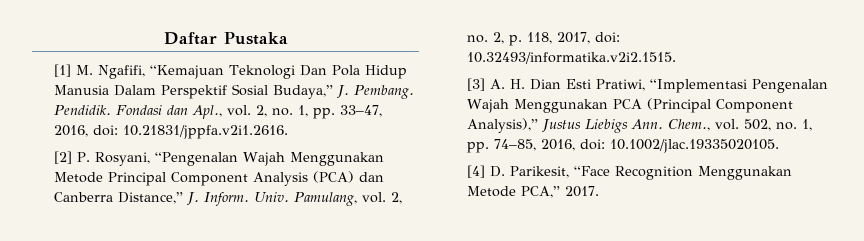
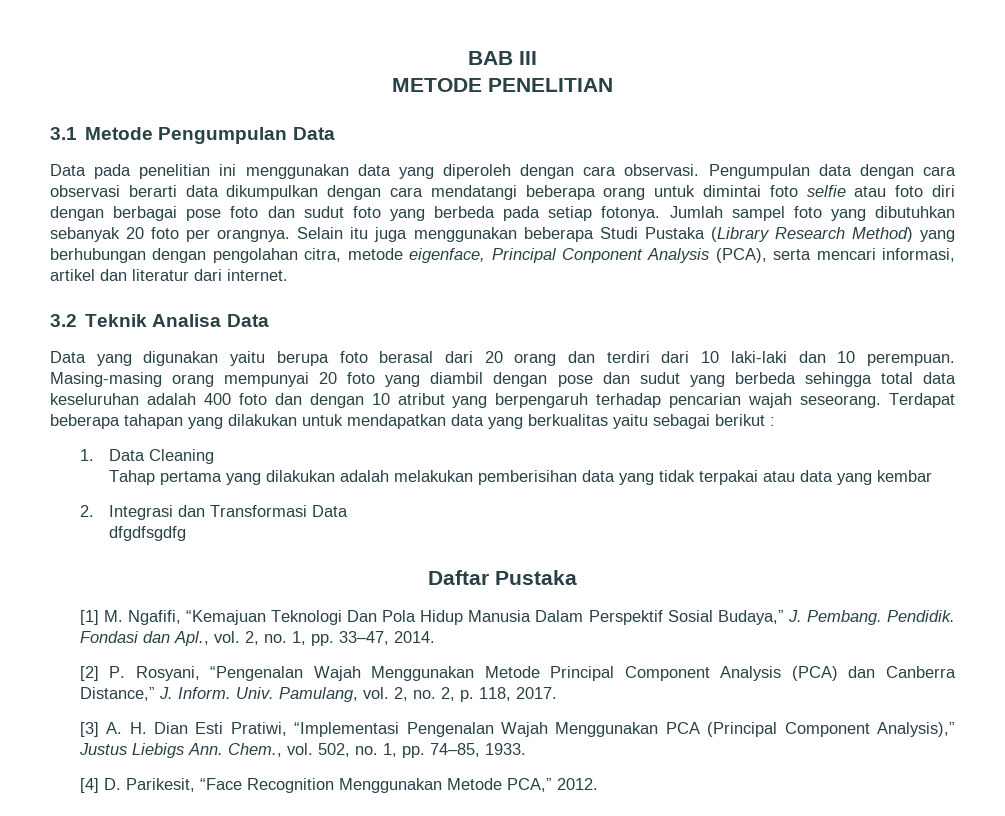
+ BAB III
+ METODE PENELITIAN
+ 3.1 Metode Pengumpulan Data
+ Data pada penelitian ini menggunakan data yang diperoleh dengan cara observasi. Pengumpulan data dengan cara observasi berarti data dikumpulkan dengan cara mendatangi beberapa orang untuk dimintai foto selfie atau foto diri dengan berbagai pose foto dan sudut foto yang berbeda pada setiap fotonya. Jumlah sampel foto yang dibutuhkan sebanyak 20 foto per orangnya. Selain itu juga menggunakan beberapa Studi Pustaka (Library Research Method) yang berhubungan dengan pengolahan citra, metode eigenface, Principal Conponent Analysis (PCA), serta mencari informasi, artikel dan literatur dari internet.
+ 3.2 Teknik Analisa Data
+ Data yang digunakan yaitu berupa foto berasal dari 20 orang dan terdiri dari 10 laki-laki dan 10 perempuan. Masing-masing orang mempunyai 20 foto yang diambil dengan pose dan sudut yang berbeda sehingga total data keseluruhan adalah 400 foto dan dengan 10 atribut yang berpengaruh terhadap pencarian wajah seseorang. Terdapat beberapa tahapan yang dilakukan untuk mendapatkan data yang berkualitas yaitu sebagai berikut :
+ 1. Data Cleaning
+ Tahap pertama yang dilakukan adalah melakukan pemberisihan data yang tidak terpakai atau data yang kembar
+ 2. Integrasi dan Transformasi Data
+ dfgdfsgdfg
- Fondasi dan Apl., vol. 2, no. 1, pp. 33–47, 2016, doi: 10.21831/jppfa.v2i1.2616.
+ Fondasi dan Apl., vol. 2, no. 1, pp. 33–47, 2014.
- Pamulang, vol. 2, no. 2, p. 118, 2017, doi: 10.32493/informatika.v2i2.1515.
+ Pamulang, vol. 2, no. 2, p. 118, 2017.
- [3] A. H. Dian Esti Pratiwi, “Implementasi Pengenalan Wajah Menggunakan PCA (Principal Component Analysis),” Justus Liebigs Ann. Chem., vol. 502, no. 1, pp. 74–85, 2016, doi: 10.1002/jlac.19335020105.
+ [3] A. H. Dian Esti Pratiwi, “Implementasi Pengenalan Wajah Menggunakan PCA (Principal Component Analysis),” Justus Liebigs Ann. Chem., vol. 502, no. 1, pp. 74–85, 1933.
- [4] D. Parikesit, “Face Recognition Menggunakan Metode PCA,” 2017.
+ [4] D. Parikesit, “Face Recognition Menggunakan Metode PCA,” 2012.

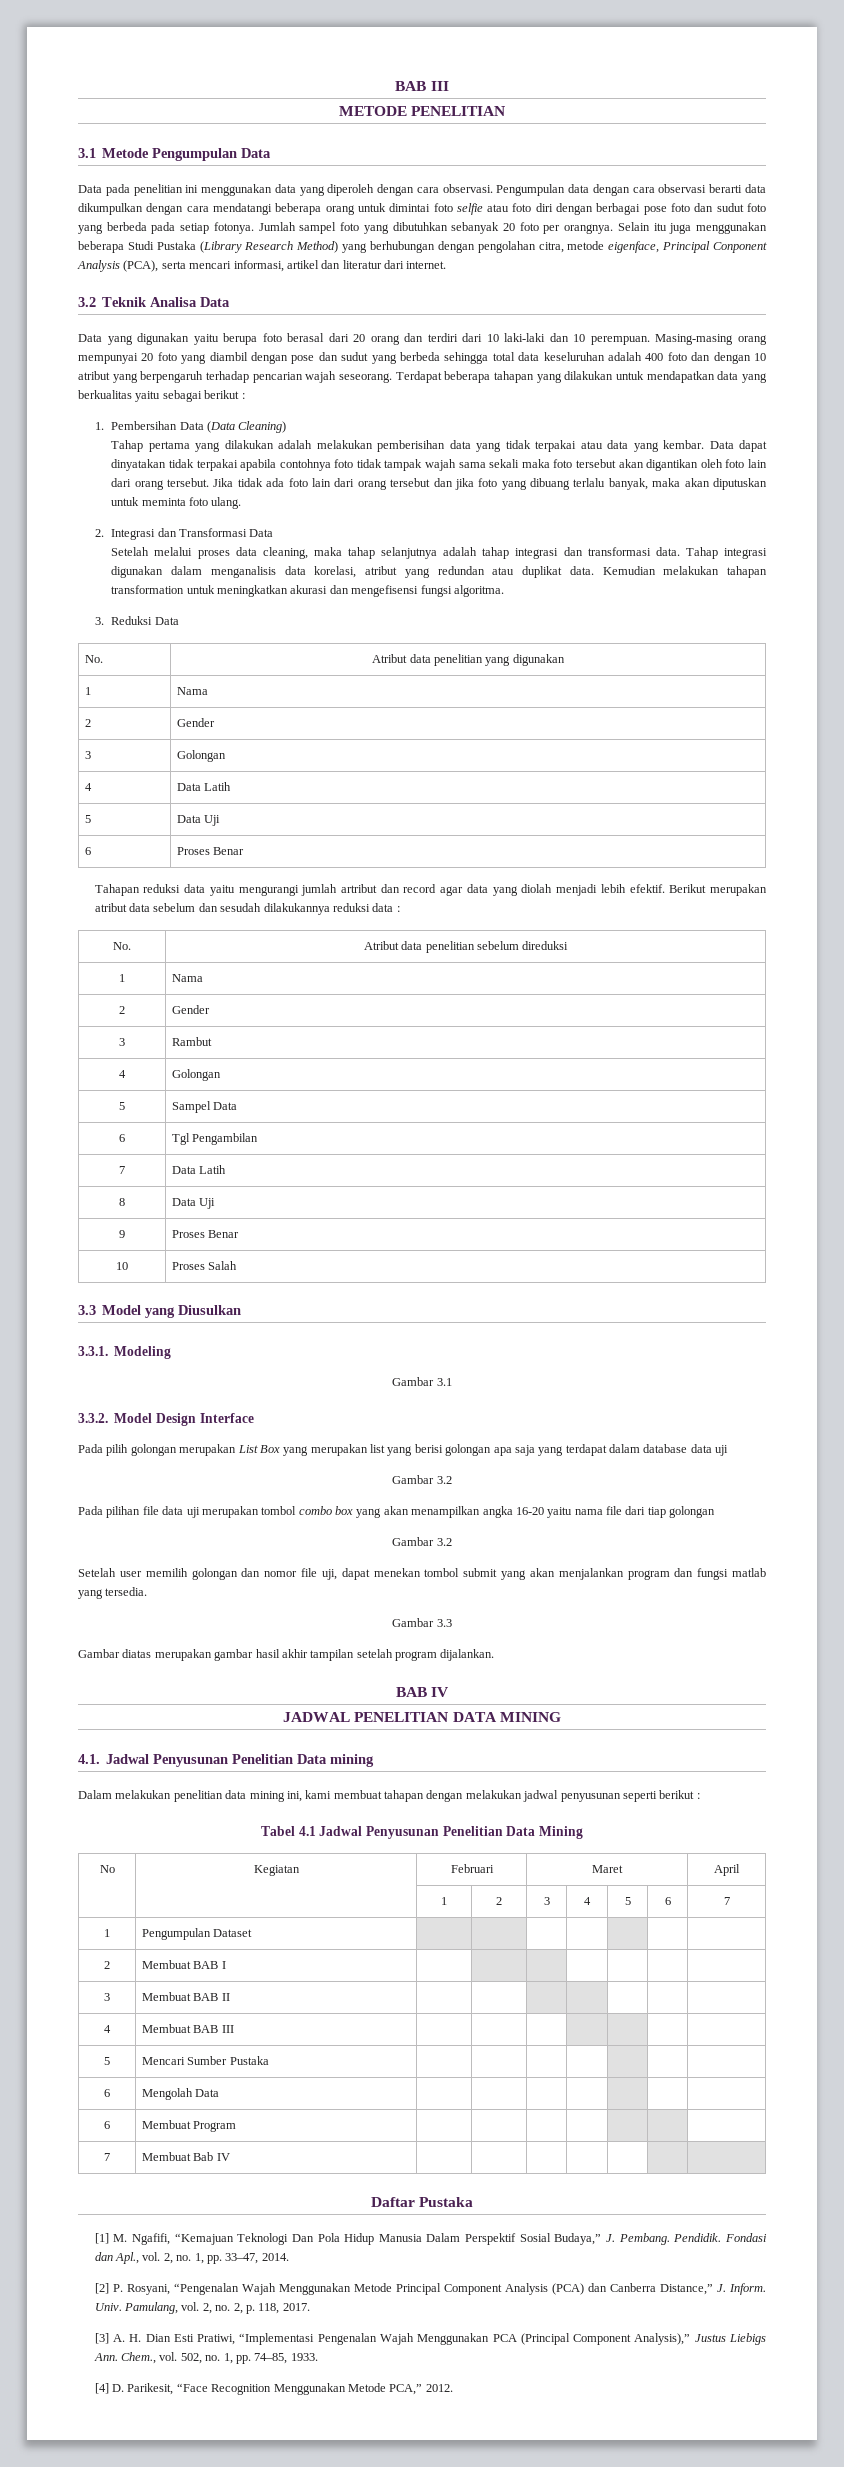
- 1. Data Cleaning
+ 1. Pembersihan Data (Data Cleaning)
- Tahap pertama yang dilakukan adalah melakukan pemberisihan data yang tidak terpakai atau data yang kembar
+ Tahap pertama yang dilakukan adalah melakukan pemberisihan data yang tidak terpakai atau data yang kembar. Data dapat dinyatakan tidak terpakai apabila contohnya foto tidak tampak wajah sama sekali maka foto tersebut akan digantikan oleh foto lain dari orang tersebut. Jika tidak ada foto lain dari orang tersebut dan jika foto yang dibuang terlalu banyak, maka akan diputuskan untuk meminta foto ulang.
- dfgdfsgdfg
+ Setelah melalui proses data cleaning, maka tahap selanjutnya adalah tahap integrasi dan transformasi data. Tahap integrasi digunakan dalam menganalisis data korelasi, atribut yang redundan atau duplikat data. Kemudian melakukan tahapan transformation untuk meningkatkan akurasi dan mengefisensi fungsi algoritma.
+ 3. Reduksi Data
+ No. | Atribut data penelitian yang digunakan
+ 1 | Nama
+ 2 | Gender
+ 3 | Golongan
+ 4 | Data Latih
+ 5 | Data Uji
+ 6 | Proses Benar
+ Tahapan reduksi data yaitu mengurangi jumlah artribut dan record agar data yang diolah menjadi lebih efektif. Berikut merupakan atribut data sebelum dan sesudah dilakukannya reduksi data :
+ No. | Atribut data penelitian sebelum direduksi
+ 1 | Nama
+ 2 | Gender
+ 3 | Rambut
+ 4 | Golongan
+ 5 | Sampel Data
+ 6 | Tgl Pengambilan
+ 7 | Data Latih
+ 8 | Data Uji
+ 9 | Proses Benar
+ 10 | Proses Salah
+ 3.3 Model yang Diusulkan
+ 3.3.1. Modeling
+ Gambar 3.1
+ 3.3.2. Model Design Interface
+ Pada pilih golongan merupakan List Box yang merupakan list yang berisi golongan apa saja yang terdapat dalam database data uji
+ Gambar 3.2
+ Pada pilihan file data uji merupakan tombol combo box yang akan menampilkan angka 16-20 yaitu nama file dari tiap golongan
+ Gambar 3.2
+ Setelah user memilih golongan dan nomor file uji, dapat menekan tombol submit yang akan menjalankan program dan fungsi matlab yang tersedia.
+ Gambar 3.3
+ Gambar diatas merupakan gambar hasil akhir tampilan setelah program dijalankan.
+ BAB IV
+ JADWAL PENELITIAN DATA MINING
+ 4.1. Jadwal Penyusunan Penelitian Data mining
+ Dalam melakukan penelitian data mining ini, kami membuat tahapan dengan melakukan jadwal penyusunan seperti berikut :
+ Tabel 4.1 Jadwal Penyusunan Penelitian Data Mining
+ No | Kegiatan | Februari | Maret | April
+ | | 1 | 2 | 3 | 4 | 5 | 6 | 7
+ 1 | Pengumpulan Dataset | | | | | | |
+ 2 | Membuat BAB I | | | | | | |
+ 3 | Membuat BAB II | | | | | | |
+ 4 | Membuat BAB III | | | | | | |
+ 5 | Mencari Sumber Pustaka | | | | | | |
+ 6 | Mengolah Data | | | | | | |
+ 6 | Membuat Program | | | | | | |
+ 7 | Membuat Bab IV | | | | | | |

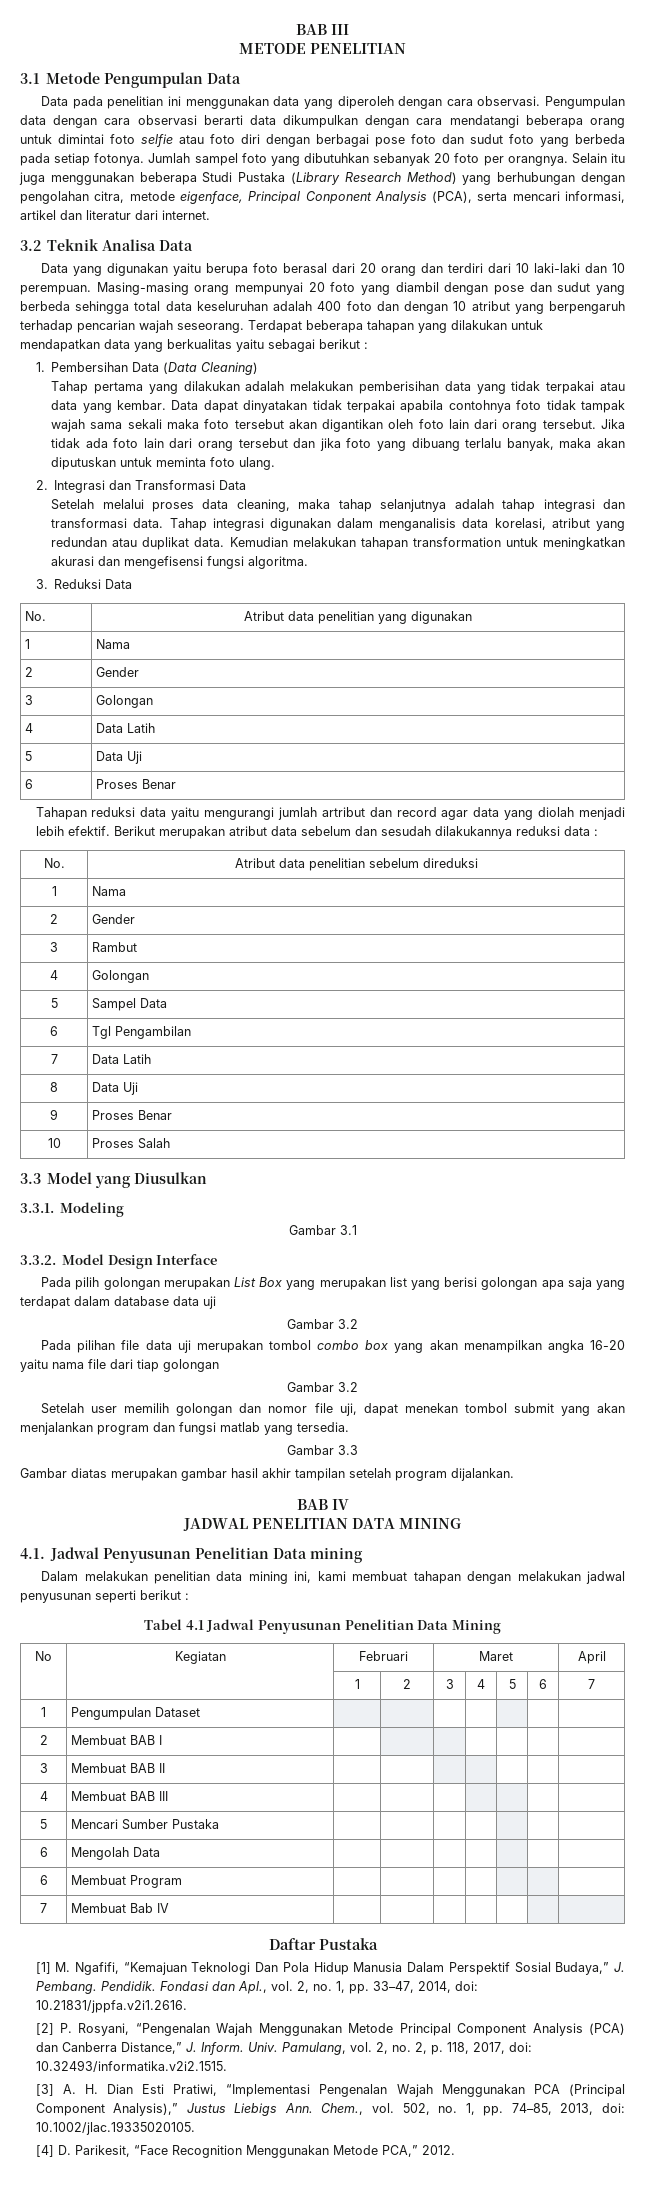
- Fondasi dan Apl., vol. 2, no. 1, pp. 33–47, 2014.
+ Fondasi dan Apl., vol. 2, no. 1, pp. 33–47, 2014, doi: 10.21831/jppfa.v2i1.2616.
- Pamulang, vol. 2, no. 2, p. 118, 2017.
+ Pamulang, vol. 2, no. 2, p. 118, 2017, doi: 10.32493/informatika.v2i2.1515.
- [3] A. H. Dian Esti Pratiwi, “Implementasi Pengenalan Wajah Menggunakan PCA (Principal Component Analysis),” Justus Liebigs Ann. Chem., vol. 502, no. 1, pp. 74–85, 1933.
+ [3] A. H. Dian Esti Pratiwi, “Implementasi Pengenalan Wajah Menggunakan PCA (Principal Component Analysis),” Justus Liebigs Ann. Chem., vol. 502, no. 1, pp. 74–85, 2013, doi: 10.1002/jlac.19335020105.

